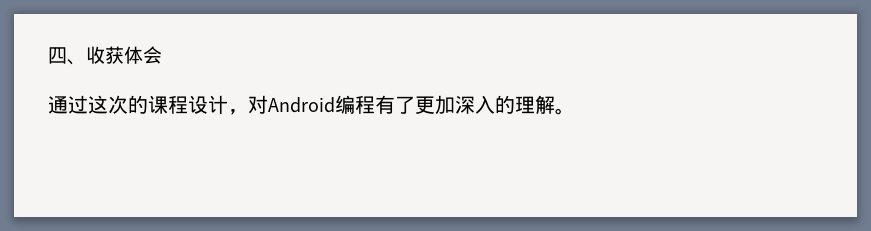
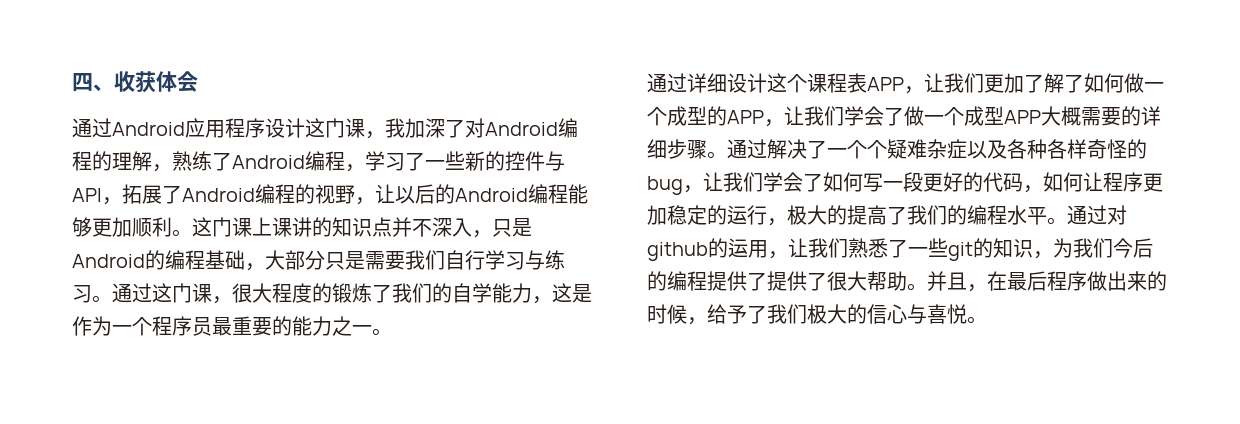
- 通过这次的课程设计，对Android编程有了更加深入的理解。
+ 通过Android应用程序设计这门课，我加深了对Android编程的理解，熟练了Android编程，学习了一些新的控件与API，拓展了Android编程的视野，让以后的Android编程能够更加顺利。这门课上课讲的知识点并不深入，只是Android的编程基础，大部分只是需要我们自行学习与练习。通过这门课，很大程度的锻炼了我们的自学能力，这是作为一个程序员最重要的能力之一。
+ 通过详细设计这个课程表APP，让我们更加了解了如何做一个成型的APP，让我们学会了做一个成型APP大概需要的详细步骤。通过解决了一个个疑难杂症以及各种各样奇怪的bug，让我们学会了如何写一段更好的代码，如何让程序更加稳定的运行，极大的提高了我们的编程水平。通过对github的运用，让我们熟悉了一些git的知识，为我们今后的编程提供了提供了很大帮助。并且，在最后程序做出来的时候，给予了我们极大的信心与喜悦。

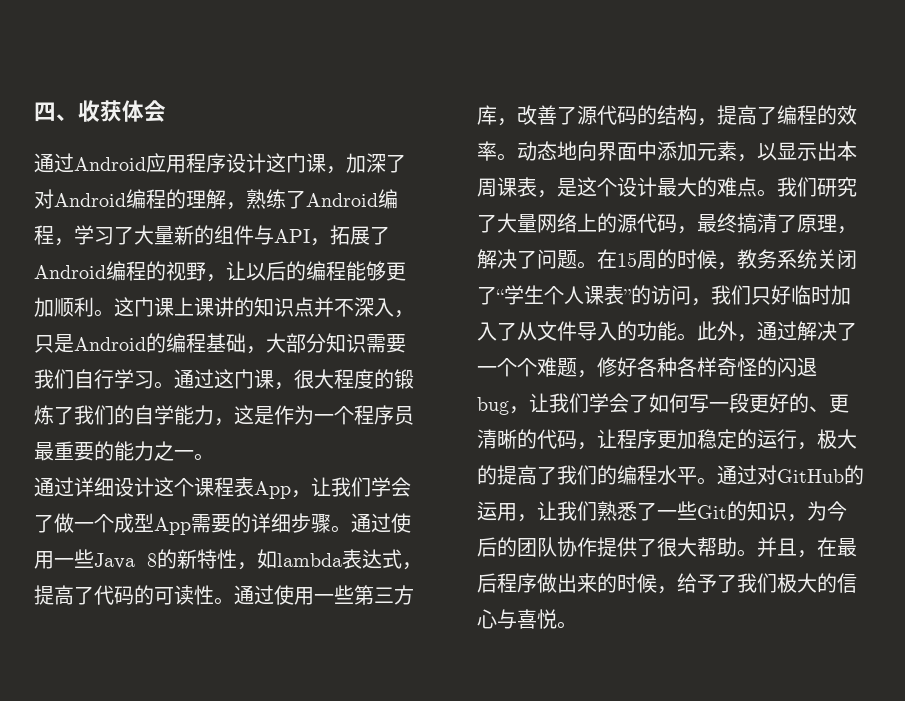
- 通过Android应用程序设计这门课，我加深了对Android编程的理解，熟练了Android编程，学习了一些新的控件与API，拓展了Android编程的视野，让以后的Android编程能够更加顺利。
+ 通过Android应用程序设计这门课，加深了对Android编程的理解，熟练了Android编程，学习了大量新的组件与API，拓展了Android编程的视野，让以后的编程能够更加顺利。
- 这门课上课讲的知识点并不深入，只是Android的编程基础，大部分只是需要我们自行学习与练习。
+ 这门课上课讲的知识点并不深入，只是Android的编程基础，大部分知识需要我们自行学习。
- 通过详细设计这个课程表APP，让我们更加了解了如何做一个成型的APP，让我们学会了做一个成型APP大概需要的详细步骤。
+ 通过详细设计这个课程表App，让我们学会了做一个成型App需要的详细步骤。
- 通过解决了一个个疑难杂症以及各种各样奇怪的bug，让我们学会了如何写一段更好的代码，如何让程序更加稳定的运行，极大的提高了我们的编程水平。
+ 通过使用一些Java 8的新特性，如lambda表达式，提高了代码的可读性。通过使用一些第三方库，改善了源代码的结构，提高了编程的效率。动态地向界面中添加元素，以显示出本周课表，是这个设计最大的难点。我们研究了大量网络上的源代码，最终搞清了原理，解决了问题。在15周的时候，教务系统关闭了“学生个人课表”的访问，我们只好临时加入了从文件导入的功能。此外，通过解决了一个个难题，修好各种各样奇怪的闪退bug，让我们学会了如何写一段更好的、更清晰的代码，让程序更加稳定的运行，极大的提高了我们的编程水平。
- 通过对github的运用，让我们熟悉了一些git的知识，为我们今后的编程提供了提供了很大帮助。
+ 通过对GitHub的运用，让我们熟悉了一些Git的知识，为今后的团队协作提供了很大帮助。

